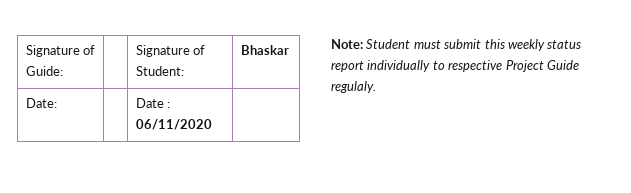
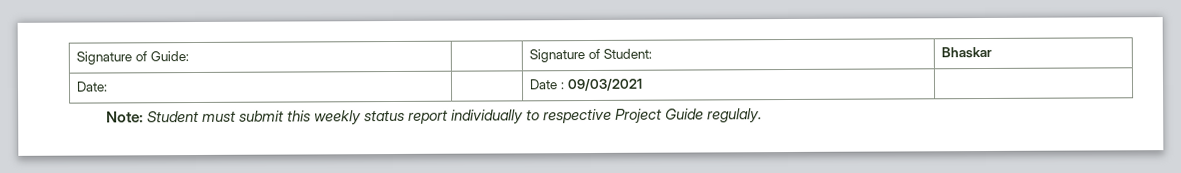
- Date: | | Date : 06/11/2020 |
+ Date: | | Date : 09/03/2021 |

